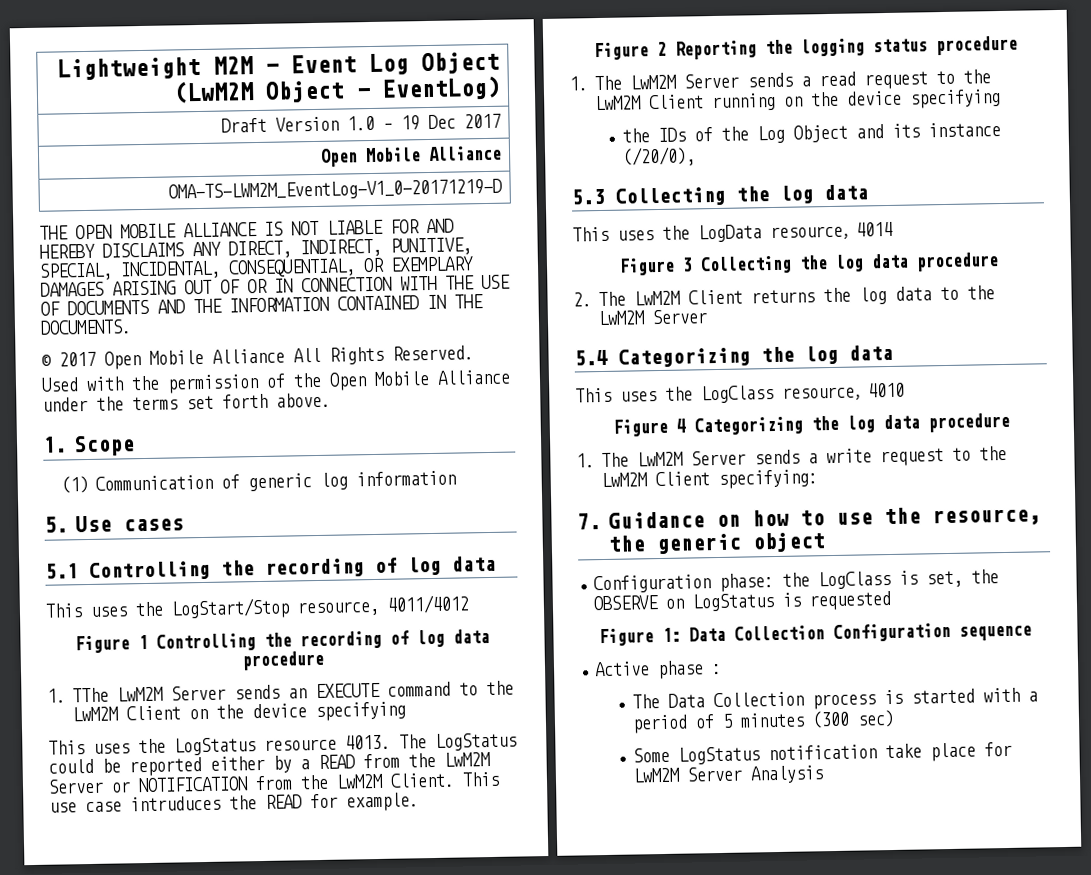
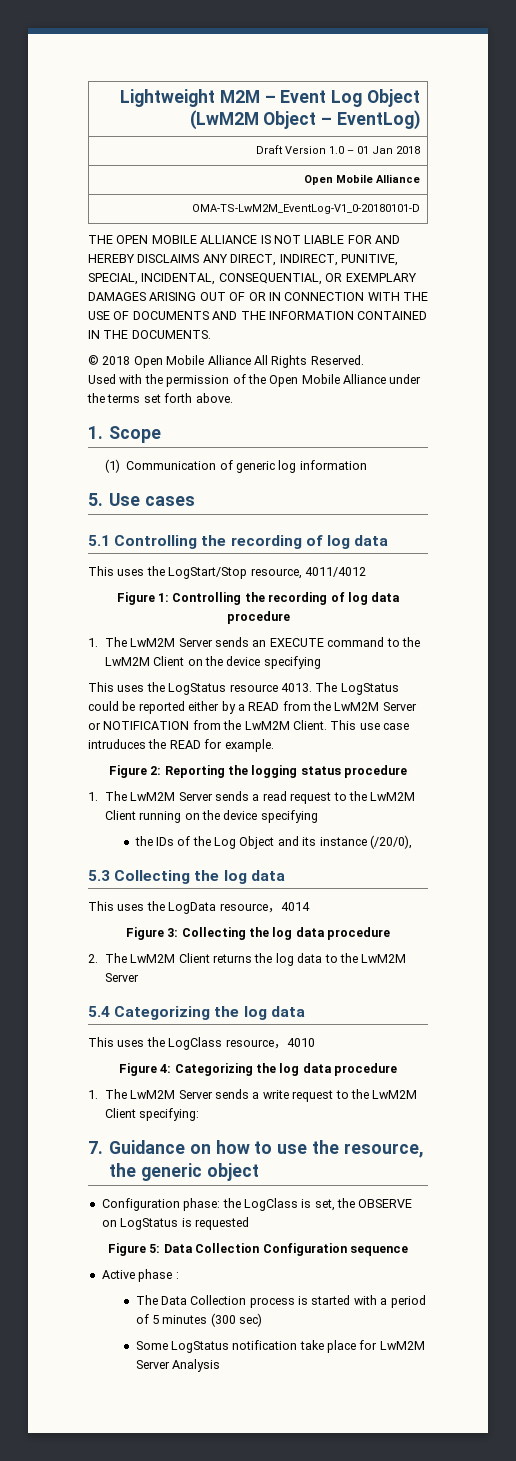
- Draft Version 1.0 – 19 Dec 2017
+ Draft Version 1.0 – 01 Jan 2018
- OMA-TS-LWM2M_EventLog-V1_0-20171219-D
+ OMA-TS-LwM2M_EventLog-V1_0-20180101-D
- © 2017 Open Mobile Alliance All Rights Reserved.
+ © 2018 Open Mobile Alliance All Rights Reserved.
- Figure 1 Controlling the recording of log data procedure
+ Figure 1: Controlling the recording of log data procedure
- 1. TThe LwM2M Server sends an EXECUTE command to the LwM2M Client on the device specifying
+ 1. The LwM2M Server sends an EXECUTE command to the LwM2M Client on the device specifying
- Figure 2 Reporting the logging status procedure
+ Figure 2: Reporting the logging status procedure
- Figure 3 Collecting the log data procedure
+ Figure 3: Collecting the log data procedure
- Figure 4 Categorizing the log data procedure
+ Figure 4: Categorizing the log data procedure
- Figure 1: Data Collection Configuration sequence
+ Figure 5: Data Collection Configuration sequence

